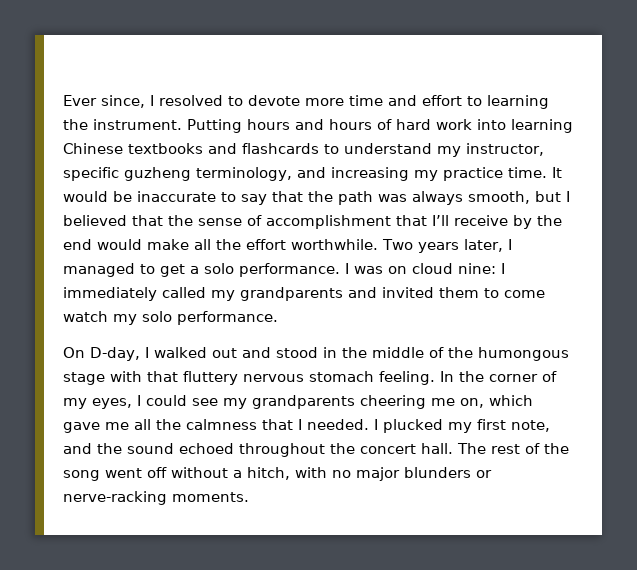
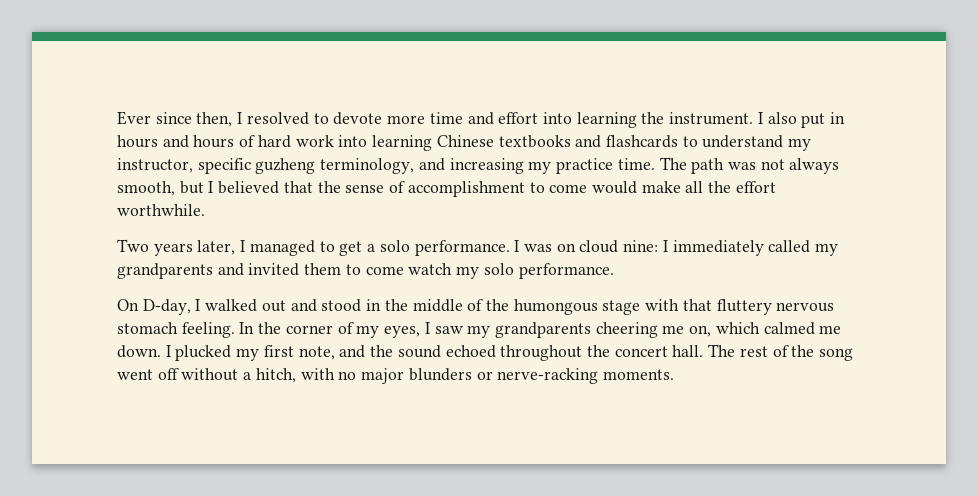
- Ever since, I resolved to devote more time and effort to learning the instrument.
+ Ever since then, I resolved to devote more time and effort into learning the instrument.
- Putting hours and hours of hard work into learning Chinese textbooks and flashcards to understand my instructor, specific guzheng terminology, and increasing my practice time.
+ I also put in hours and hours of hard work into learning Chinese textbooks and flashcards to understand my instructor, specific guzheng terminology, and increasing my practice time.
- It would be inaccurate to say that the path was always smooth, but I believed that the sense of accomplishment that I’ll receive by the end would make all the effort worthwhile. Two years later, I managed to get a solo performance.
+ The path was not always smooth, but I believed that the sense of accomplishment to come would make all the effort worthwhile.
+ Two years later, I managed to get a solo performance.
- In the corner of my eyes, I could see my grandparents cheering me on, which gave me all the calmness that I needed.
+ In the corner of my eyes, I saw my grandparents cheering me on, which calmed me down.

